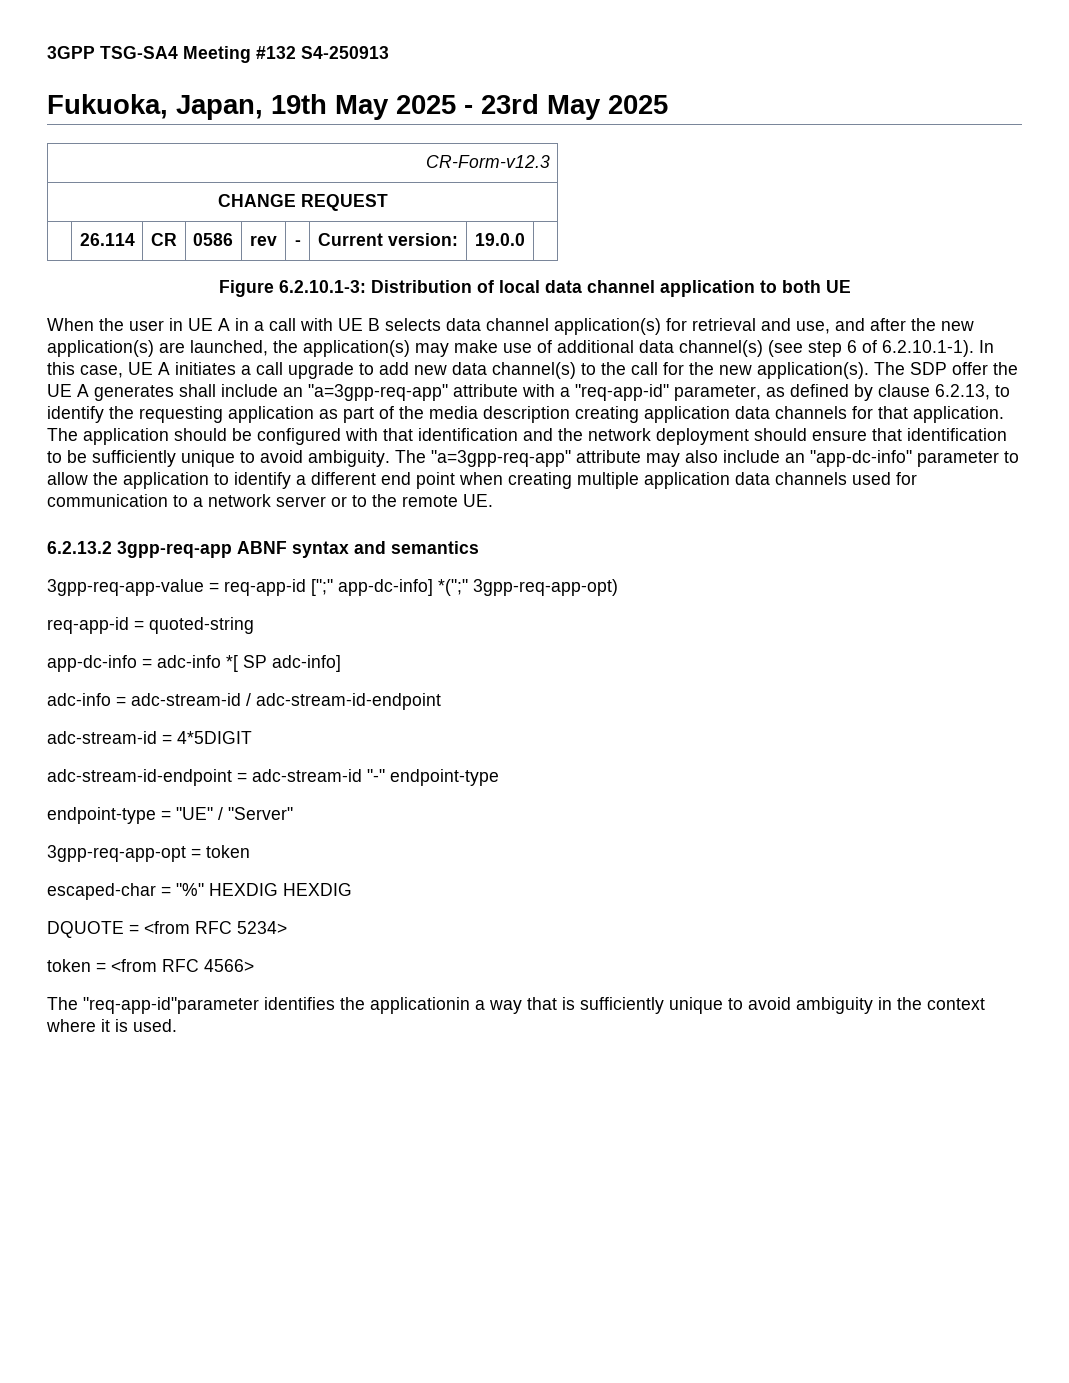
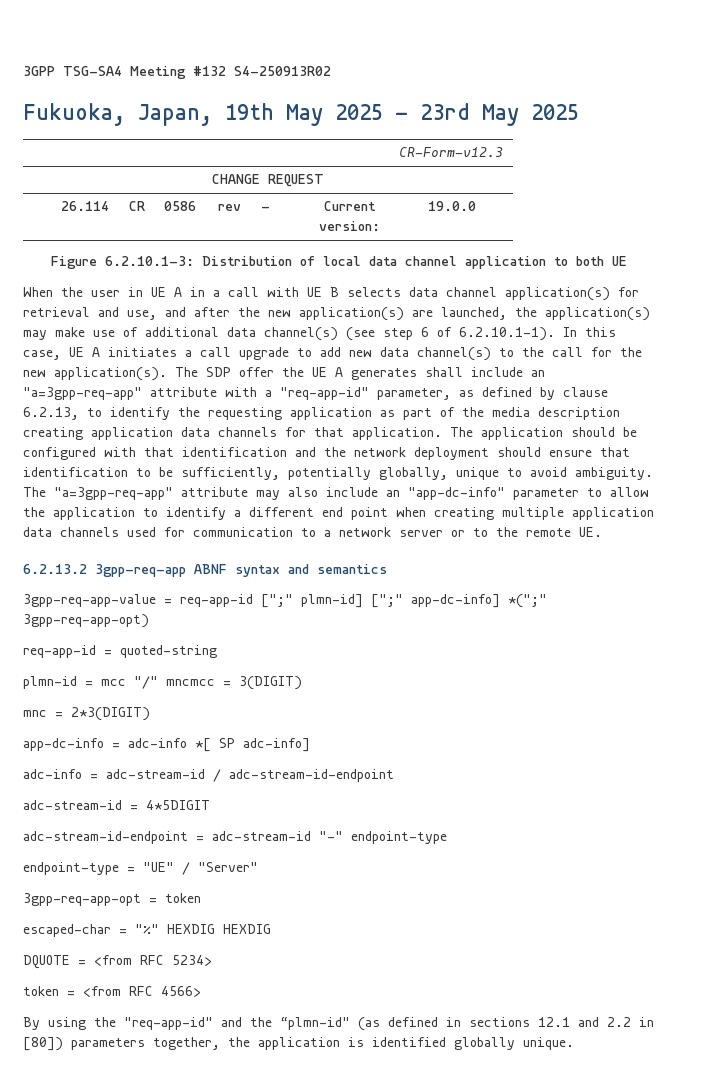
- 3GPP TSG-SA4 Meeting #132 S4-250913
+ 3GPP TSG-SA4 Meeting #132 S4-250913R02
- The application should be configured with that identification and the network deployment should ensure that identification to be sufficiently unique to avoid ambiguity.
+ The application should be configured with that identification and the network deployment should ensure that identification to be sufficiently, potentially globally, unique to avoid ambiguity.
- 3gpp-req-app-value = req-app-id [";" app-dc-info] *(";" 3gpp-req-app-opt)
+ 3gpp-req-app-value = req-app-id [";" plmn-id] [";" app-dc-info] *(";" 3gpp-req-app-opt)
+ plmn-id = mcc "/" mncmcc = 3(DIGIT)
+ mnc = 2*3(DIGIT)
- The "req-app-id"parameter identifies the applicationin a way that is sufficiently unique to avoid ambiguity in the context where it is used.
+ By using the "req-app-id" and the “plmn-id" (as defined in sections 12.1 and 2.2 in [80]) parameters together, the application is identified globally unique.

